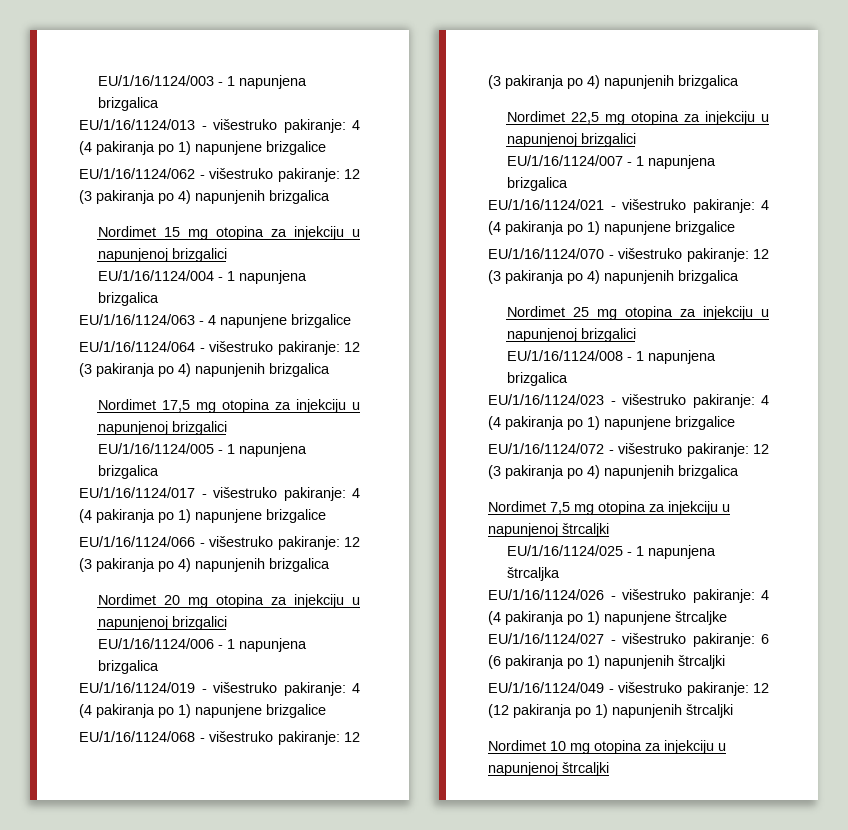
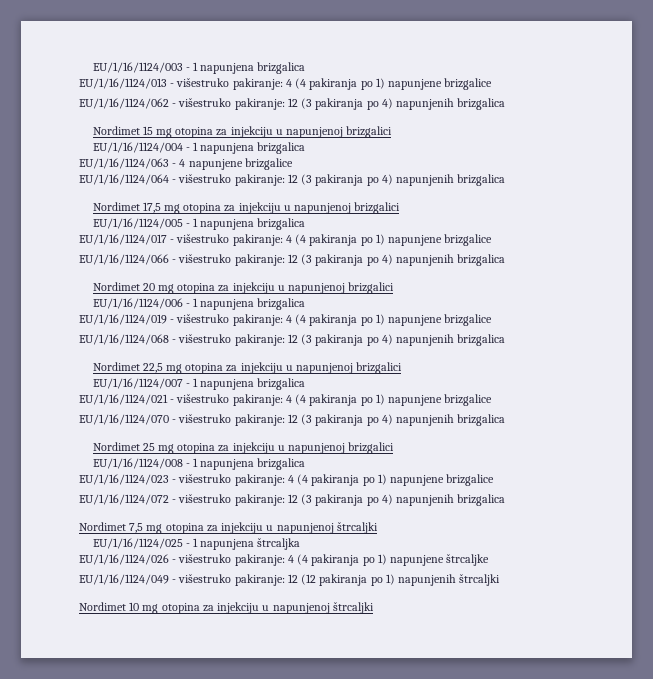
- EU/1/16/1124/026 - višestruko pakiranje: 4 (4 pakiranja po 1) napunjene štrcaljke EU/1/16/1124/027 - višestruko pakiranje: 6 (6 pakiranja po 1) napunjenih štrcaljki
+ EU/1/16/1124/026 - višestruko pakiranje: 4 (4 pakiranja po 1) napunjene štrcaljke

